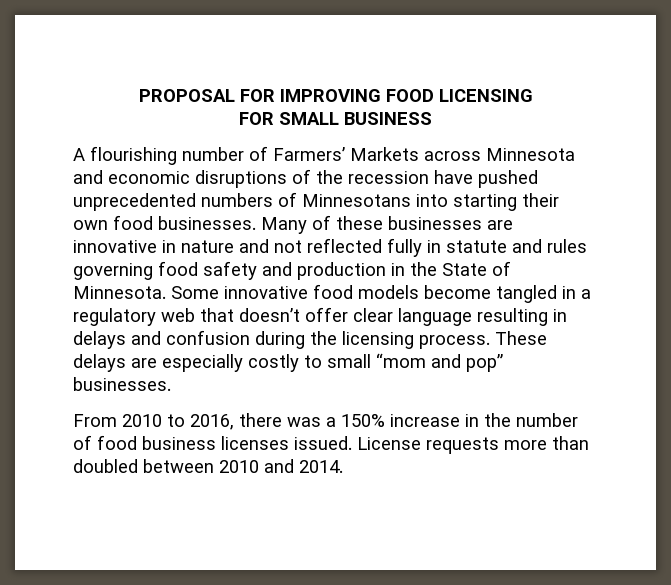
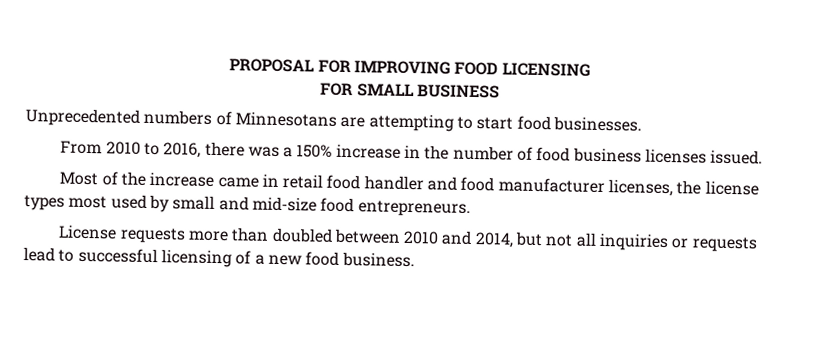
- A flourishing number of Farmers’ Markets across Minnesota and economic disruptions of the recession have pushed unprecedented numbers of Minnesotans into starting their own food businesses. Many of these businesses are innovative in nature and not reflected fully in statute and rules governing food safety and production in the State of Minnesota. Some innovative food models become tangled in a regulatory web that doesn’t offer clear language resulting in delays and confusion during the licensing process. These delays are especially costly to small “mom and pop” businesses.
+ Unprecedented numbers of Minnesotans are attempting to start food businesses.
- From 2010 to 2016, there was a 150% increase in the number of food business licenses issued. License requests more than doubled between 2010 and 2014.
+ From 2010 to 2016, there was a 150% increase in the number of food business licenses issued.
+ Most of the increase came in retail food handler and food manufacturer licenses, the license types most used by small and mid-size food entrepreneurs.
+ License requests more than doubled between 2010 and 2014, but not all inquiries or requests lead to successful licensing of a new food business.

